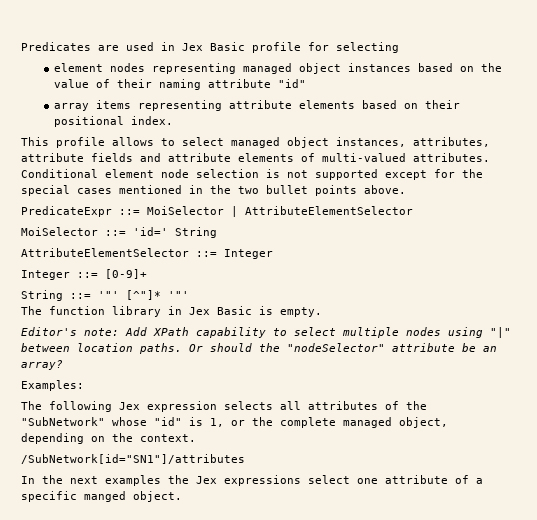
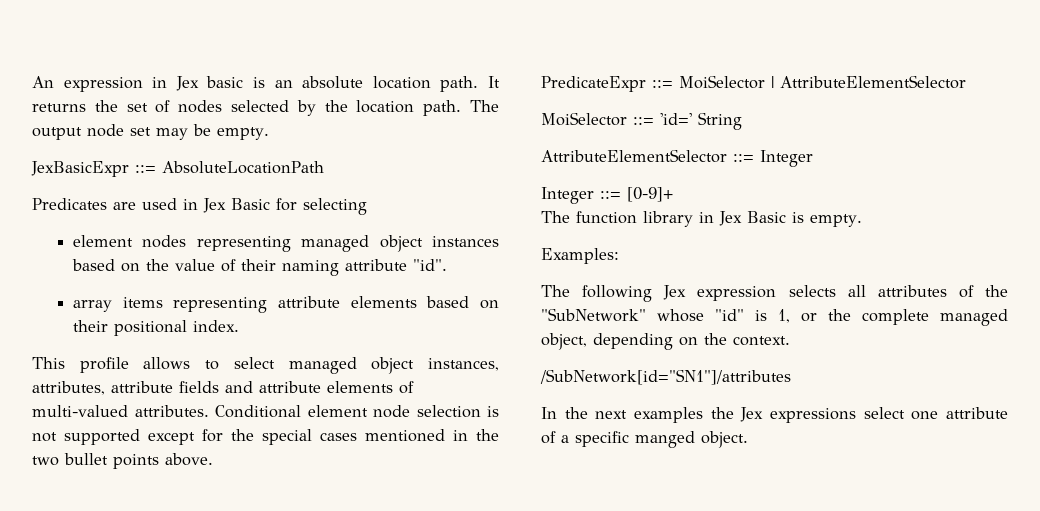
+ An expression in Jex basic is an absolute location path. It returns the set of nodes selected by the location path. The output node set may be empty.
+ JexBasicExpr ::= AbsoluteLocationPath
- Predicates are used in Jex Basic profile for selecting
+ Predicates are used in Jex Basic for selecting
- element nodes representing managed object instances based on the value of their naming attribute "id"
+ element nodes representing managed object instances based on the value of their naming attribute "id".
- String ::= '"' [^"]* '"'
- Editor's note: Add XPath capability to select multiple nodes using "|" between location paths. Or should the "nodeSelector" attribute be an array?

